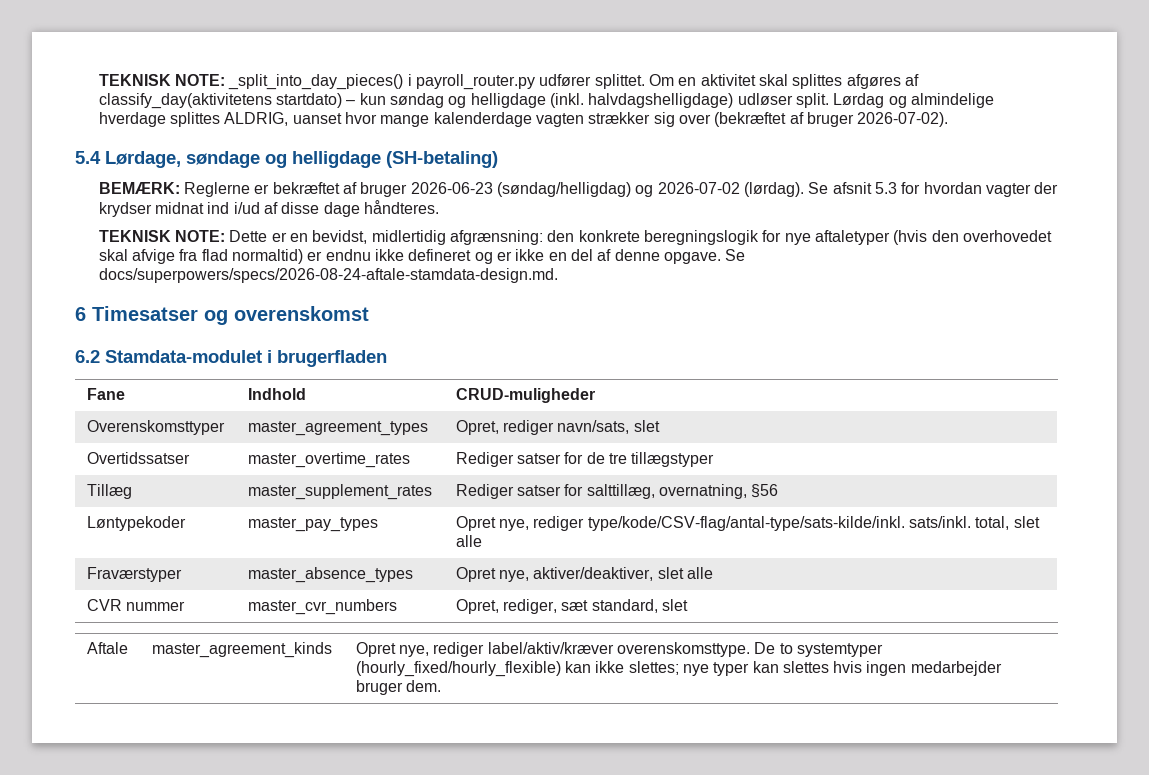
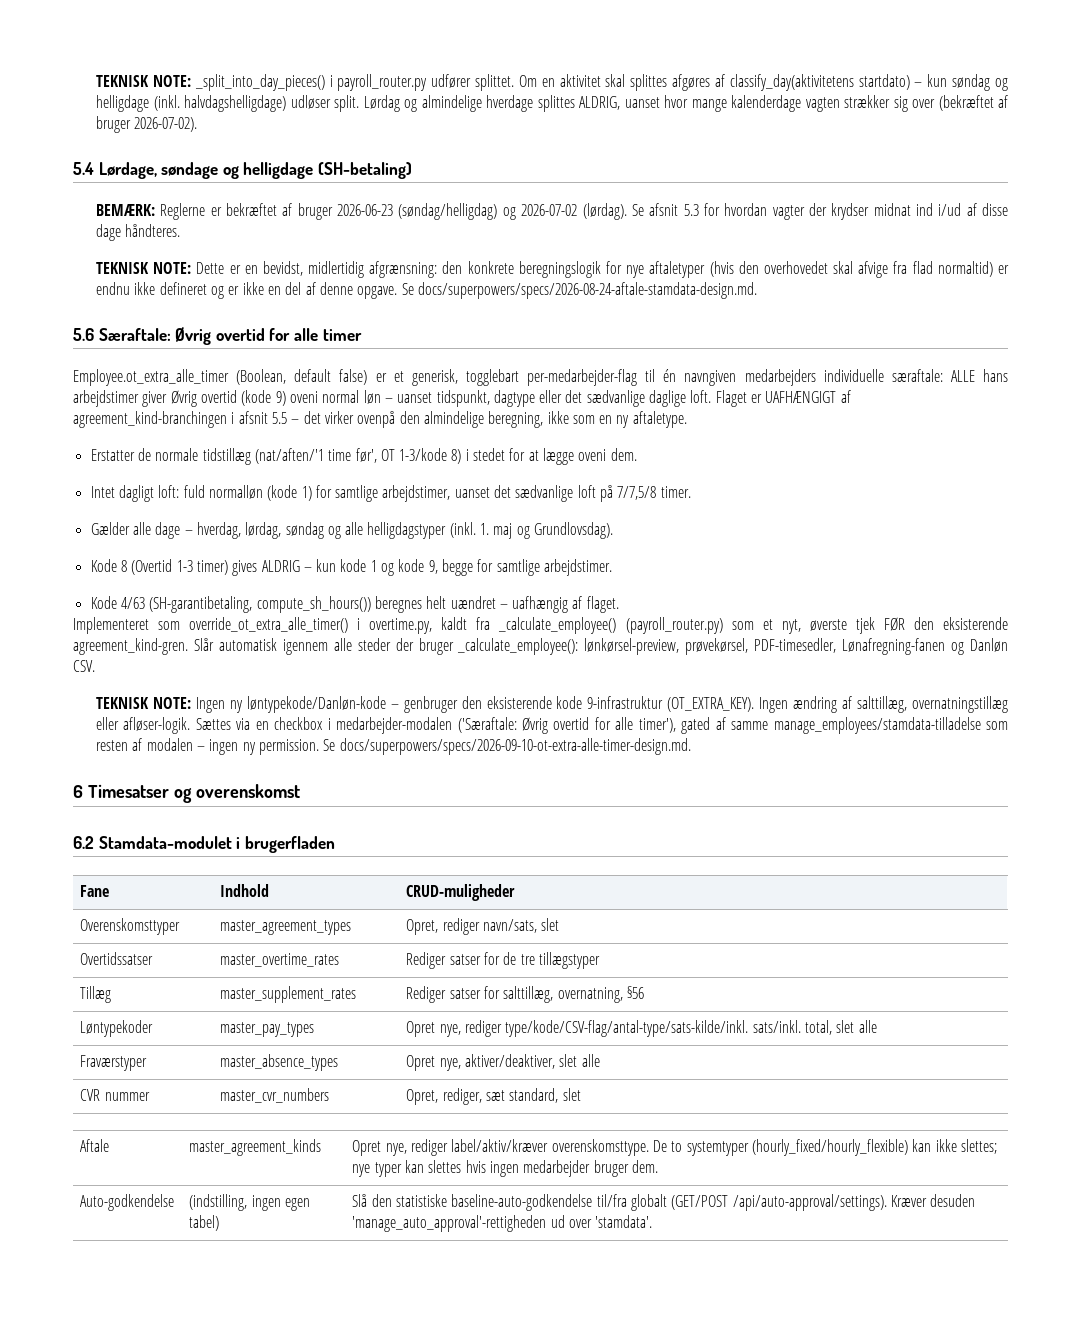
+ 5.6 Særaftale: Øvrig overtid for alle timer
+ Employee.ot_extra_alle_timer (Boolean, default false) er et generisk, togglebart per-medarbejder-flag til én navngiven medarbejders individuelle særaftale: ALLE hans arbejdstimer giver Øvrig overtid (kode 9) oveni normal løn – uanset tidspunkt, dagtype eller det sædvanlige daglige loft. Flaget er UAFHÆNGIGT af agreement_kind-branchingen i afsnit 5.5 – det virker ovenpå den almindelige beregning, ikke som en ny aftaletype.
+ Erstatter de normale tidstillæg (nat/aften/'1 time før', OT 1-3/kode 8) i stedet for at lægge oveni dem.
+ Intet dagligt loft: fuld normalløn (kode 1) for samtlige arbejdstimer, uanset det sædvanlige loft på 7/7,5/8 timer.
+ Gælder alle dage – hverdag, lørdag, søndag og alle helligdagstyper (inkl. 1. maj og Grundlovsdag).
+ Kode 8 (Overtid 1-3 timer) gives ALDRIG – kun kode 1 og kode 9, begge for samtlige arbejdstimer.
+ Kode 4/63 (SH-garantibetaling, compute_sh_hours()) beregnes helt uændret – uafhængig af flaget.
+ Implementeret som override_ot_extra_alle_timer() i overtime.py, kaldt fra _calculate_employee() (payroll_router.py) som et nyt, øverste tjek FØR den eksisterende agreement_kind-gren. Slår automatisk igennem alle steder der bruger _calculate_employee(): lønkørsel-preview, prøvekørsel, PDF-timesedler, Lønafregning-fanen og Danløn CSV.
+ TEKNISK NOTE: Ingen ny løntypekode/Danløn-kode – genbruger den eksisterende kode 9-infrastruktur (OT_EXTRA_KEY). Ingen ændring af salttillæg, overnatningstillæg eller afløser-logik. Sættes via en checkbox i medarbejder-modalen ('Særaftale: Øvrig overtid for alle timer'), gated af samme manage_employees/stamdata-tilladelse som resten af modalen – ingen ny permission. Se docs/superpowers/specs/2026-09-10-ot-extra-alle-timer-design.md.
+ Auto-godkendelse | (indstilling, ingen egen tabel) | Slå den statistiske baseline-auto-godkendelse til/fra globalt (GET/POST /api/auto-approval/settings). Kræver desuden 'manage_auto_approval'-rettigheden ud over 'stamdata'.

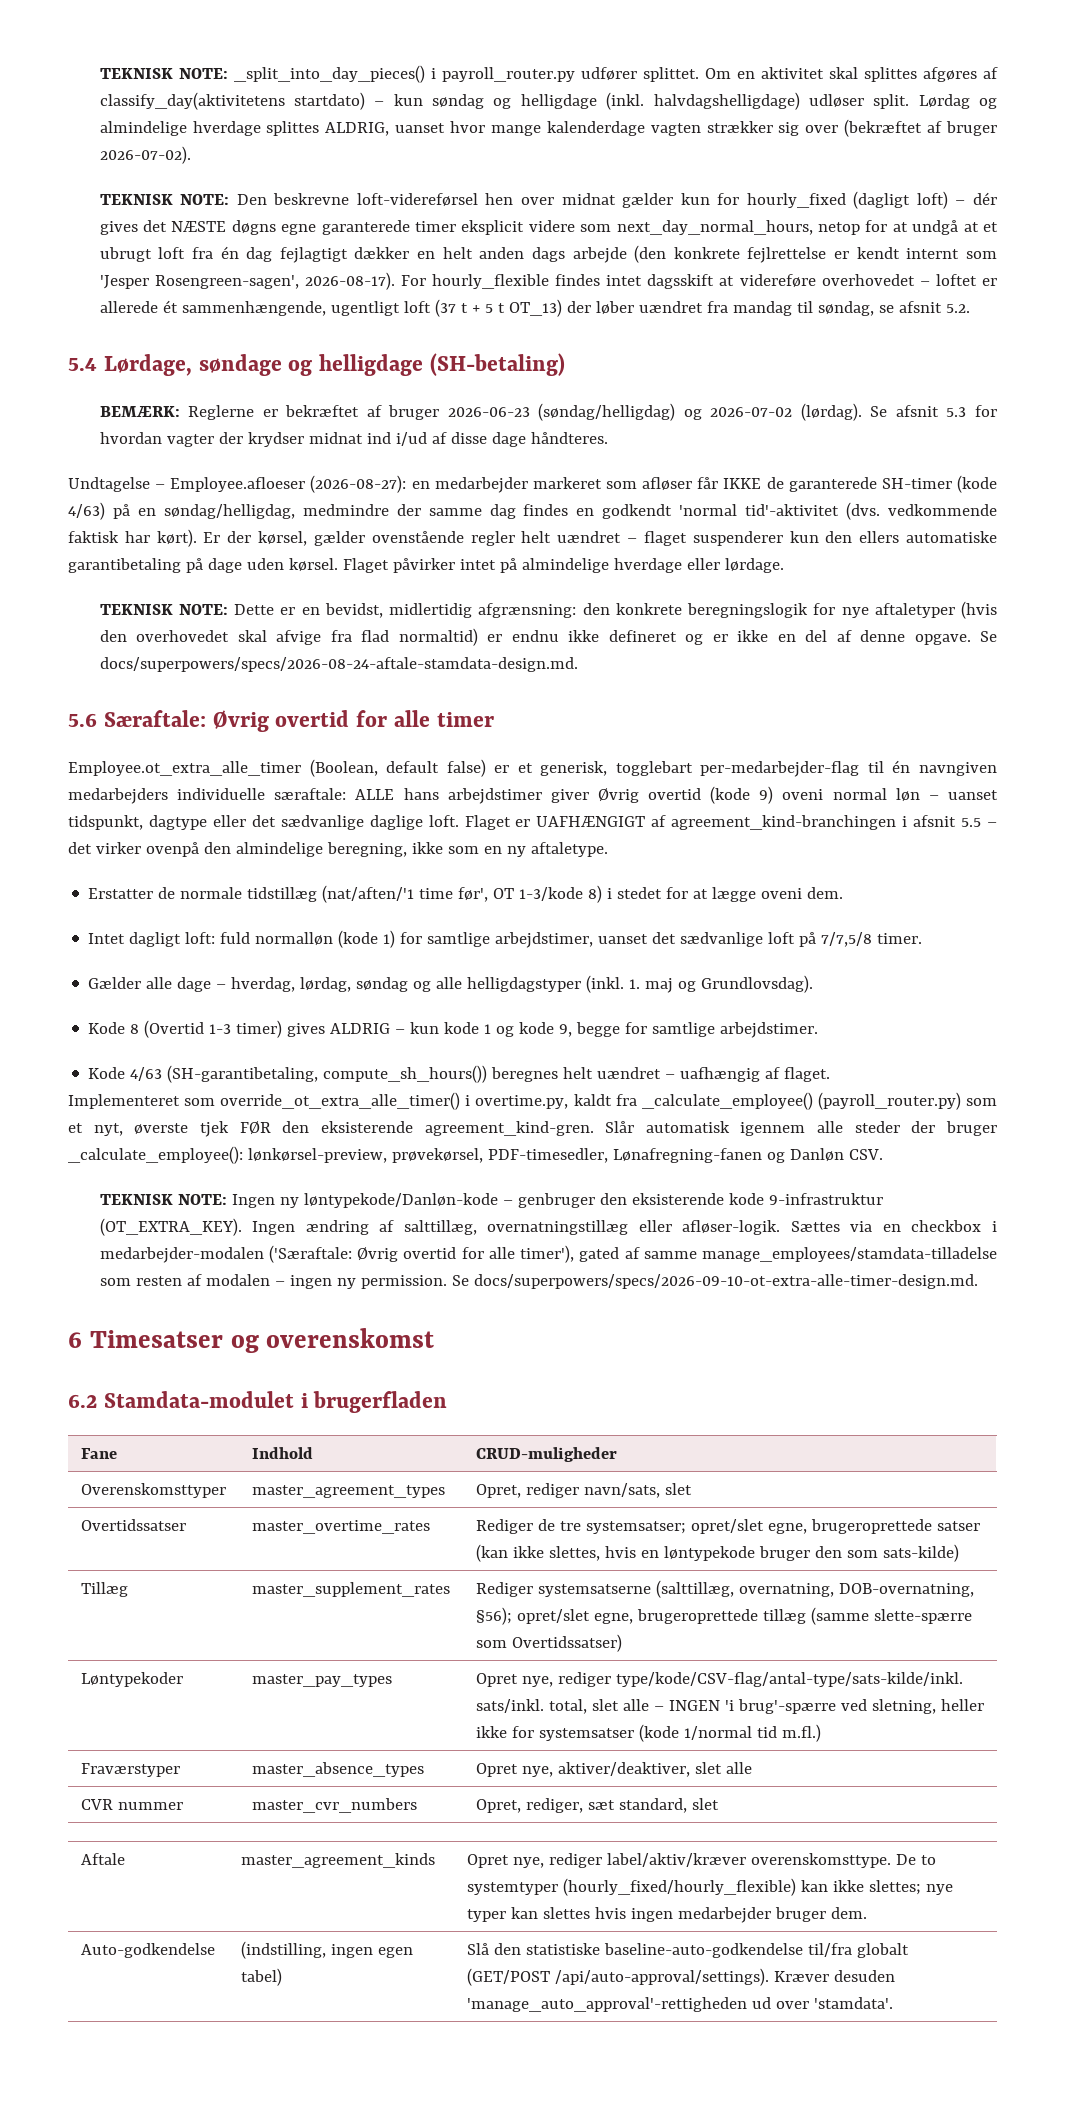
+ TEKNISK NOTE: Den beskrevne loft-videreførsel hen over midnat gælder kun for hourly_fixed (dagligt loft) – dér gives det NÆSTE døgns egne garanterede timer eksplicit videre som next_day_normal_hours, netop for at undgå at et ubrugt loft fra én dag fejlagtigt dækker en helt anden dags arbejde (den konkrete fejlrettelse er kendt internt som 'Jesper Rosengreen-sagen', 2026-08-17). For hourly_flexible findes intet dagsskift at videreføre overhovedet – loftet er allerede ét sammenhængende, ugentligt loft (37 t + 5 t OT_13) der løber uændret fra mandag til søndag, se afsnit 5.2.
+ Undtagelse – Employee.afloeser (2026-08-27): en medarbejder markeret som afløser får IKKE de garanterede SH-timer (kode 4/63) på en søndag/helligdag, medmindre der samme dag findes en godkendt 'normal tid'-aktivitet (dvs. vedkommende faktisk har kørt). Er der kørsel, gælder ovenstående regler helt uændret – flaget suspenderer kun den ellers automatiske garantibetaling på dage uden kørsel. Flaget påvirker intet på almindelige hverdage eller lørdage.
- Overtidssatser | master_overtime_rates | Rediger satser for de tre tillægstyper
- Tillæg | master_supplement_rates | Rediger satser for salttillæg, overnatning, §56
+ Overtidssatser | master_overtime_rates | Rediger de tre systemsatser; opret/slet egne, brugeroprettede satser (kan ikke slettes, hvis en løntypekode bruger den som sats-kilde)
+ Tillæg | master_supplement_rates | Rediger systemsatserne (salttillæg, overnatning, DOB-overnatning, §56); opret/slet egne, brugeroprettede tillæg (samme slette-spærre som Overtidssatser)
- Løntypekoder | master_pay_types | Opret nye, rediger type/kode/CSV-flag/antal-type/sats-kilde/inkl. sats/inkl. total, slet alle
+ Løntypekoder | master_pay_types | Opret nye, rediger type/kode/CSV-flag/antal-type/sats-kilde/inkl. sats/inkl. total, slet alle – INGEN 'i brug'-spærre ved sletning, heller ikke for systemsatser (kode 1/normal tid m.fl.)

